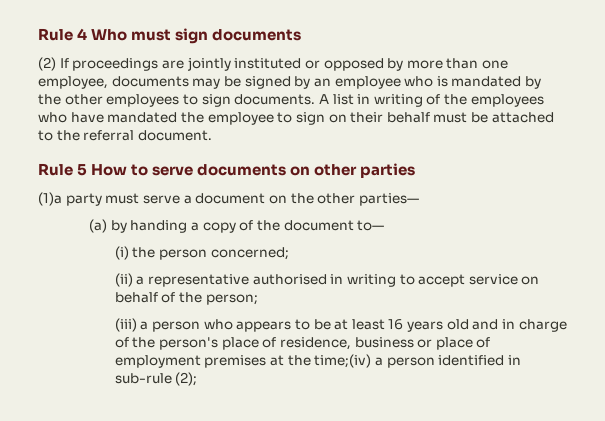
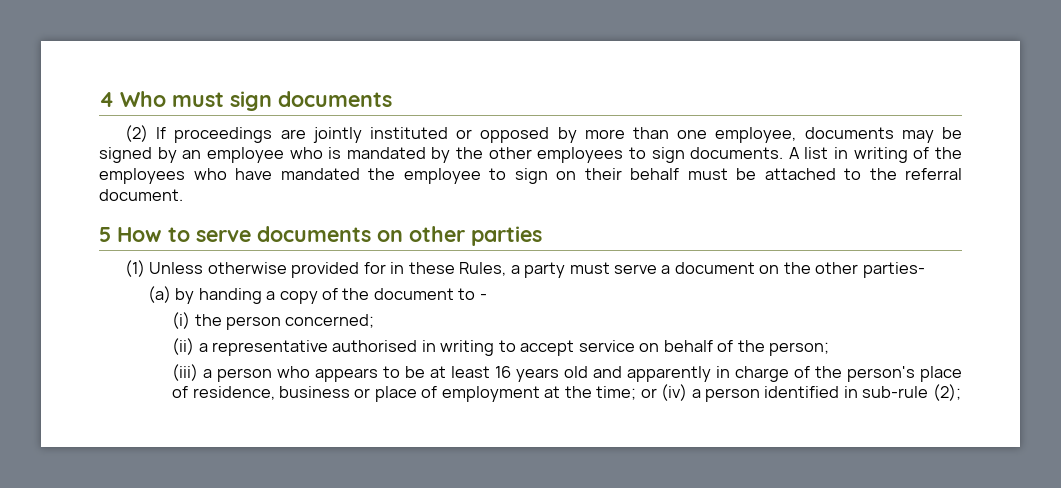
- Rule 4 Who must sign documents
+ 4 Who must sign documents
- Rule 5 How to serve documents on other parties
+ 5 How to serve documents on other parties
- (1)a party must serve a document on the other parties—
+ (1) Unless otherwise provided for in these Rules, a party must serve a document on the other parties-
- (a) by handing a copy of the document to—
+ (a) by handing a copy of the document to -
- (iii) a person who appears to be at least 16 years old and in charge of the person's place of residence, business or place of employment premises at the time;(iv) a person identified in sub-rule (2);
+ (iii) a person who appears to be at least 16 years old and apparently in charge of the person's place of residence, business or place of employment at the time; or (iv) a person identified in sub-rule (2);

